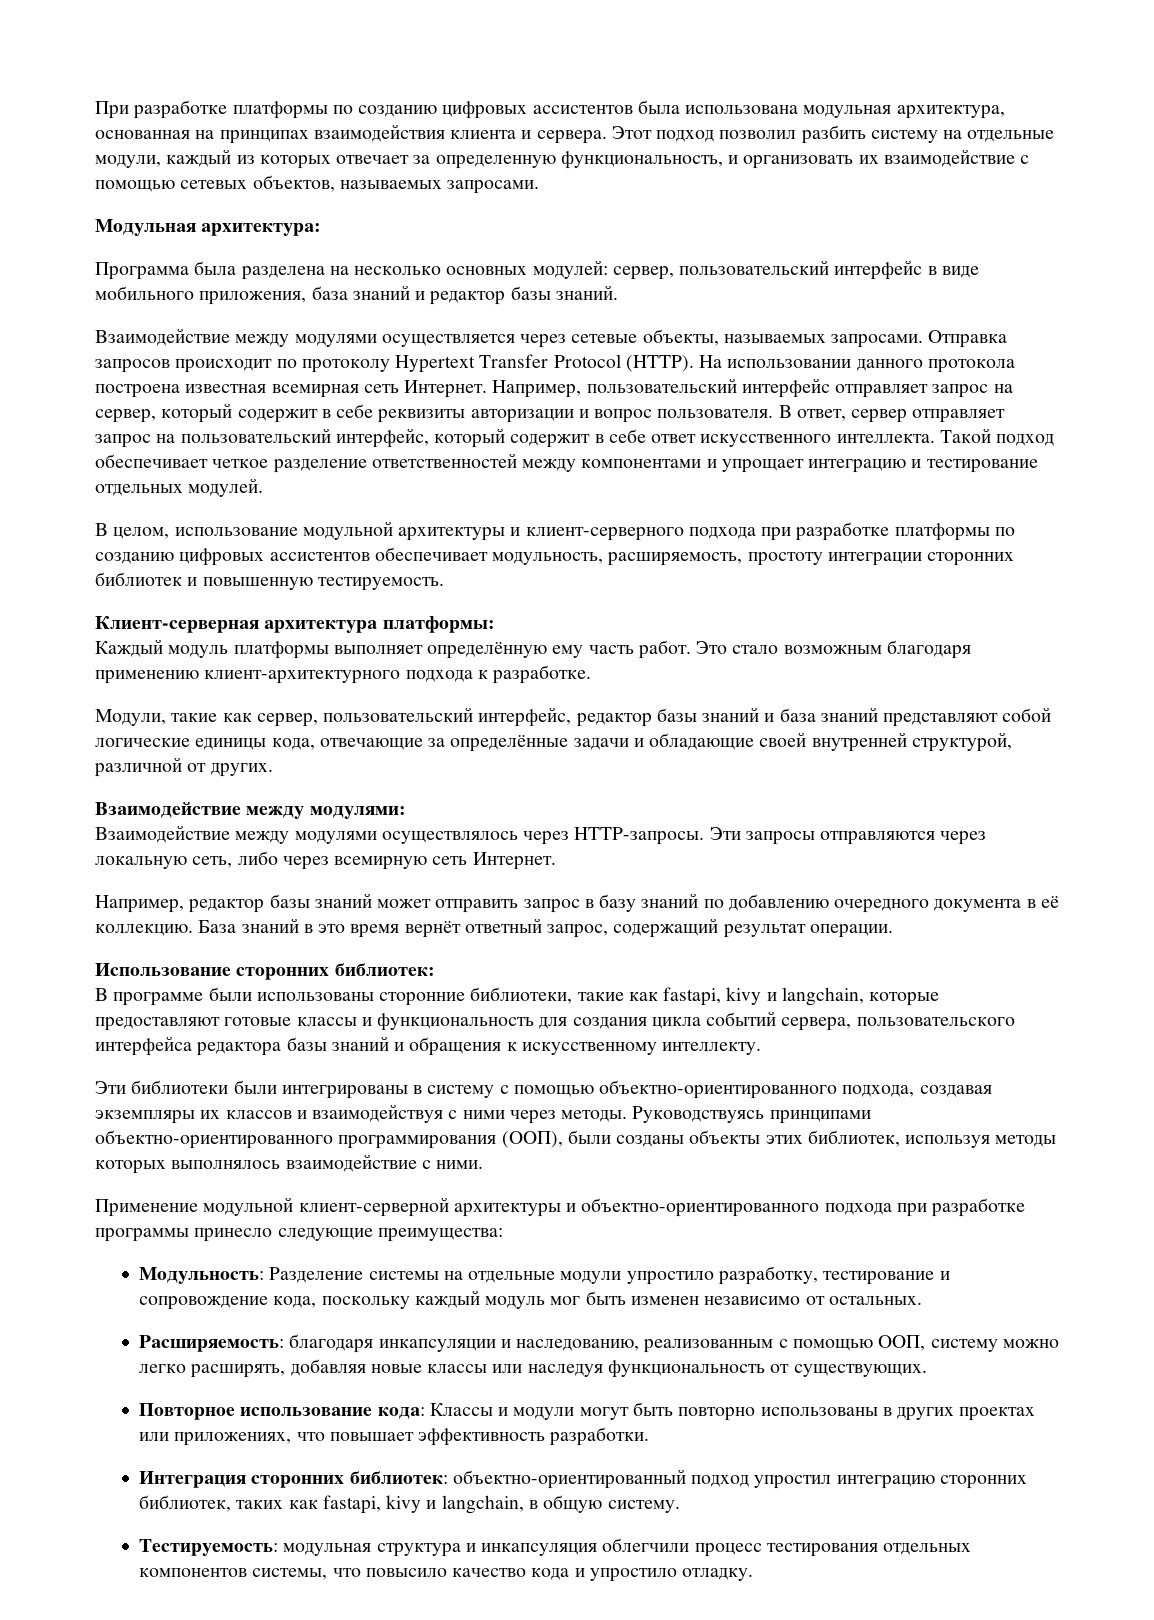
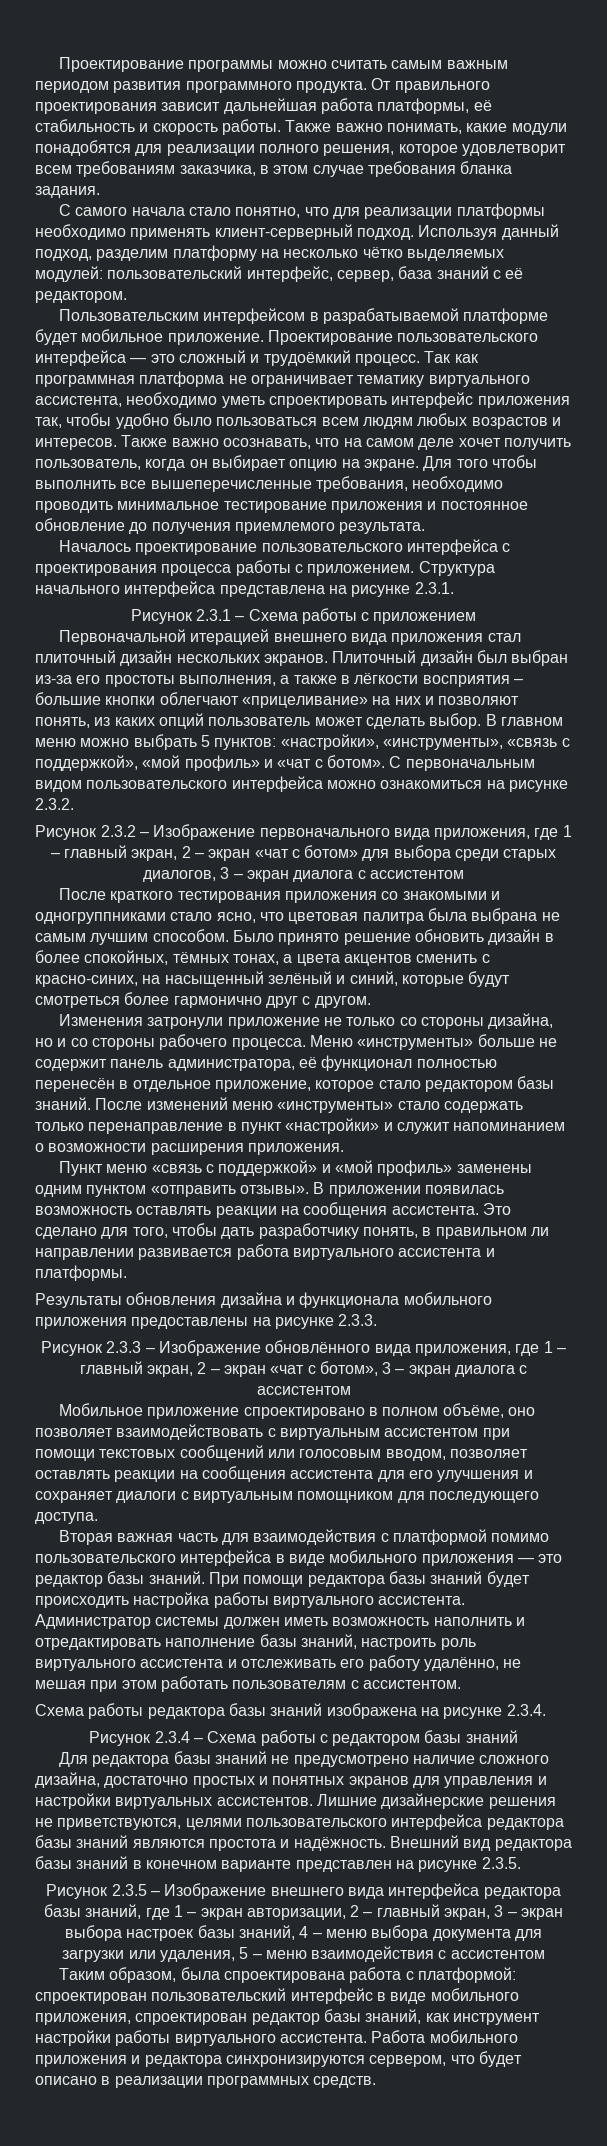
- При разработке платформы по созданию цифровых ассистентов была использована модульная архитектура, основанная на принципах взаимодействия клиента и сервера. Этот подход позволил разбить систему на отдельные модули, каждый из которых отвечает за определенную функциональность, и организовать их взаимодействие с помощью сетевых объектов, называемых запросами.
- Модульная архитектура:
- Программа была разделена на несколько основных модулей: сервер, пользовательский интерфейс в виде мобильного приложения, база знаний и редактор базы знаний.
- Взаимодействие между модулями осуществляется через сетевые объекты, называемых запросами. Отправка запросов происходит по протоколу Hypertext Transfer Protocol (HTTP). На использовании данного протокола построена известная всемирная сеть Интернет. Например, пользовательский интерфейс отправляет запрос на сервер, который содержит в себе реквизиты авторизации и вопрос пользователя. В ответ, сервер отправляет запрос на пользовательский интерфейс, который содержит в себе ответ искусственного интеллекта. Такой подход обеспечивает четкое разделение ответственностей между компонентами и упрощает интеграцию и тестирование отдельных модулей.
- В целом, использование модульной архитектуры и клиент-серверного подхода при разработке платформы по созданию цифровых ассистентов обеспечивает модульность, расширяемость, простоту интеграции сторонних библиотек и повышенную тестируемость.
- Клиент-серверная архитектура платформы:
- Каждый модуль платформы выполняет определённую ему часть работ. Это стало возможным благодаря применению клиент-архитектурного подхода к разработке.
- Модули, такие как сервер, пользовательский интерфейс, редактор базы знаний и база знаний представляют собой логические единицы кода, отвечающие за определённые задачи и обладающие своей внутренней структурой, различной от других.
- Взаимодействие между модулями:
- Взаимодействие между модулями осуществлялось через HTTP-запросы. Эти запросы отправляются через локальную сеть, либо через всемирную сеть Интернет.
- Например, редактор базы знаний может отправить запрос в базу знаний по добавлению очередного документа в её коллекцию. База знаний в это время вернёт ответный запрос, содержащий результат операции.
- Использование сторонних библиотек:
- В программе были использованы сторонние библиотеки, такие как fastapi, kivy и langchain, которые предоставляют готовые классы и функциональность для создания цикла событий сервера, пользовательского интерфейса редактора базы знаний и обращения к искусственному интеллекту.
- Эти библиотеки были интегрированы в систему с помощью объектно-ориентированного подхода, создавая экземпляры их классов и взаимодействуя с ними через методы. Руководствуясь принципами объектно-ориентированного программирования (ООП), были созданы объекты этих библиотек, используя методы которых выполнялось взаимодействие с ними.
- Применение модульной клиент-серверной архитектуры и объектно-ориентированного подхода при разработке программы принесло следующие преимущества:
- Модульность: Разделение системы на отдельные модули упростило разработку, тестирование и сопровождение кода, поскольку каждый модуль мог быть изменен независимо от остальных.
- Расширяемость: благодаря инкапсуляции и наследованию, реализованным с помощью ООП, систему можно легко расширять, добавляя новые классы или наследуя функциональность от существующих.
- Повторное использование кода: Классы и модули могут быть повторно использованы в других проектах или приложениях, что повышает эффективность разработки.
- Интеграция сторонних библиотек: объектно-ориентированный подход упростил интеграцию сторонних библиотек, таких как fastapi, kivy и langchain, в общую систему.
- Тестируемость: модульная структура и инкапсуляция облегчили процесс тестирования отдельных компонентов системы, что повысило качество кода и упростило отладку.
+ Проектирование программы можно считать самым важным периодом развития программного продукта. От правильного проектирования зависит дальнейшая работа платформы, её стабильность и скорость работы. Также важно понимать, какие модули понадобятся для реализации полного решения, которое удовлетворит всем требованиям заказчика, в этом случае требования бланка задания.
+ С самого начала стало понятно, что для реализации платформы необходимо применять клиент-серверный подход. Используя данный подход, разделим платформу на несколько чётко выделяемых модулей: пользовательский интерфейс, сервер, база знаний с её редактором.
+ Пользовательским интерфейсом в разрабатываемой платформе будет мобильное приложение. Проектирование пользовательского интерфейса — это сложный и трудоёмкий процесс. Так как программная платформа не ограничивает тематику виртуального ассистента, необходимо уметь спроектировать интерфейс приложения так, чтобы удобно было пользоваться всем людям любых возрастов и интересов. Также важно осознавать, что на самом деле хочет получить пользователь, когда он выбирает опцию на экране. Для того чтобы выполнить все вышеперечисленные требования, необходимо проводить минимальное тестирование приложения и постоянное обновление до получения приемлемого результата.
+ Началось проектирование пользовательского интерфейса с проектирования процесса работы с приложением. Структура начального интерфейса представлена на рисунке 2.3.1.
+ Рисунок 2.3.1 – Схема работы с приложением
+ Первоначальной итерацией внешнего вида приложения стал плиточный дизайн нескольких экранов. Плиточный дизайн был выбран из-за его простоты выполнения, а также в лёгкости восприятия – большие кнопки облегчают «прицеливание» на них и позволяют понять, из каких опций пользователь может сделать выбор. В главном меню можно выбрать 5 пунктов: «настройки», «инструменты», «связь с поддержкой», «мой профиль» и «чат с ботом». С первоначальным видом пользовательского интерфейса можно ознакомиться на рисунке 2.3.2.
+ Рисунок 2.3.2 – Изображение первоначального вида приложения, где 1 – главный экран, 2 – экран «чат с ботом» для выбора среди старых диалогов, 3 – экран диалога с ассистентом
+ После краткого тестирования приложения со знакомыми и одногруппниками стало ясно, что цветовая палитра была выбрана не самым лучшим способом. Было принято решение обновить дизайн в более спокойных, тёмных тонах, а цвета акцентов сменить с красно-синих, на насыщенный зелёный и синий, которые будут смотреться более гармонично друг с другом.
+ Изменения затронули приложение не только со стороны дизайна, но и со стороны рабочего процесса. Меню «инструменты» больше не содержит панель администратора, её функционал полностью перенесён в отдельное приложение, которое стало редактором базы знаний. После изменений меню «инструменты» стало содержать только перенаправление в пункт «настройки» и служит напоминанием о возможности расширения приложения.
+ Пункт меню «связь с поддержкой» и «мой профиль» заменены одним пунктом «отправить отзывы». В приложении появилась возможность оставлять реакции на сообщения ассистента. Это сделано для того, чтобы дать разработчику понять, в правильном ли направлении развивается работа виртуального ассистента и платформы.
+ Результаты обновления дизайна и функционала мобильного приложения предоставлены на рисунке 2.3.3.
+ Рисунок 2.3.3 – Изображение обновлённого вида приложения, где 1 – главный экран, 2 – экран «чат с ботом», 3 – экран диалога с ассистентом
+ Мобильное приложение спроектировано в полном объёме, оно позволяет взаимодействовать с виртуальным ассистентом при помощи текстовых сообщений или голосовым вводом, позволяет оставлять реакции на сообщения ассистента для его улучшения и сохраняет диалоги с виртуальным помощником для последующего доступа.
+ Вторая важная часть для взаимодействия с платформой помимо пользовательского интерфейса в виде мобильного приложения — это редактор базы знаний. При помощи редактора базы знаний будет происходить настройка работы виртуального ассистента. Администратор системы должен иметь возможность наполнить и отредактировать наполнение базы знаний, настроить роль виртуального ассистента и отслеживать его работу удалённо, не мешая при этом работать пользователям с ассистентом.
+ Схема работы редактора базы знаний изображена на рисунке 2.3.4.
+ Рисунок 2.3.4 – Схема работы с редактором базы знаний
+ Для редактора базы знаний не предусмотрено наличие сложного дизайна, достаточно простых и понятных экранов для управления и настройки виртуальных ассистентов. Лишние дизайнерские решения не приветствуются, целями пользовательского интерфейса редактора базы знаний являются простота и надёжность. Внешний вид редактора базы знаний в конечном варианте представлен на рисунке 2.3.5.
+ Рисунок 2.3.5 – Изображение внешнего вида интерфейса редактора базы знаний, где 1 – экран авторизации, 2 – главный экран, 3 – экран выбора настроек базы знаний, 4 – меню выбора документа для загрузки или удаления, 5 – меню взаимодействия с ассистентом
+ Таким образом, была спроектирована работа с платформой: спроектирован пользовательский интерфейс в виде мобильного приложения, спроектирован редактор базы знаний, как инструмент настройки работы виртуального ассистента. Работа мобильного приложения и редактора синхронизируются сервером, что будет описано в реализации программных средств.

